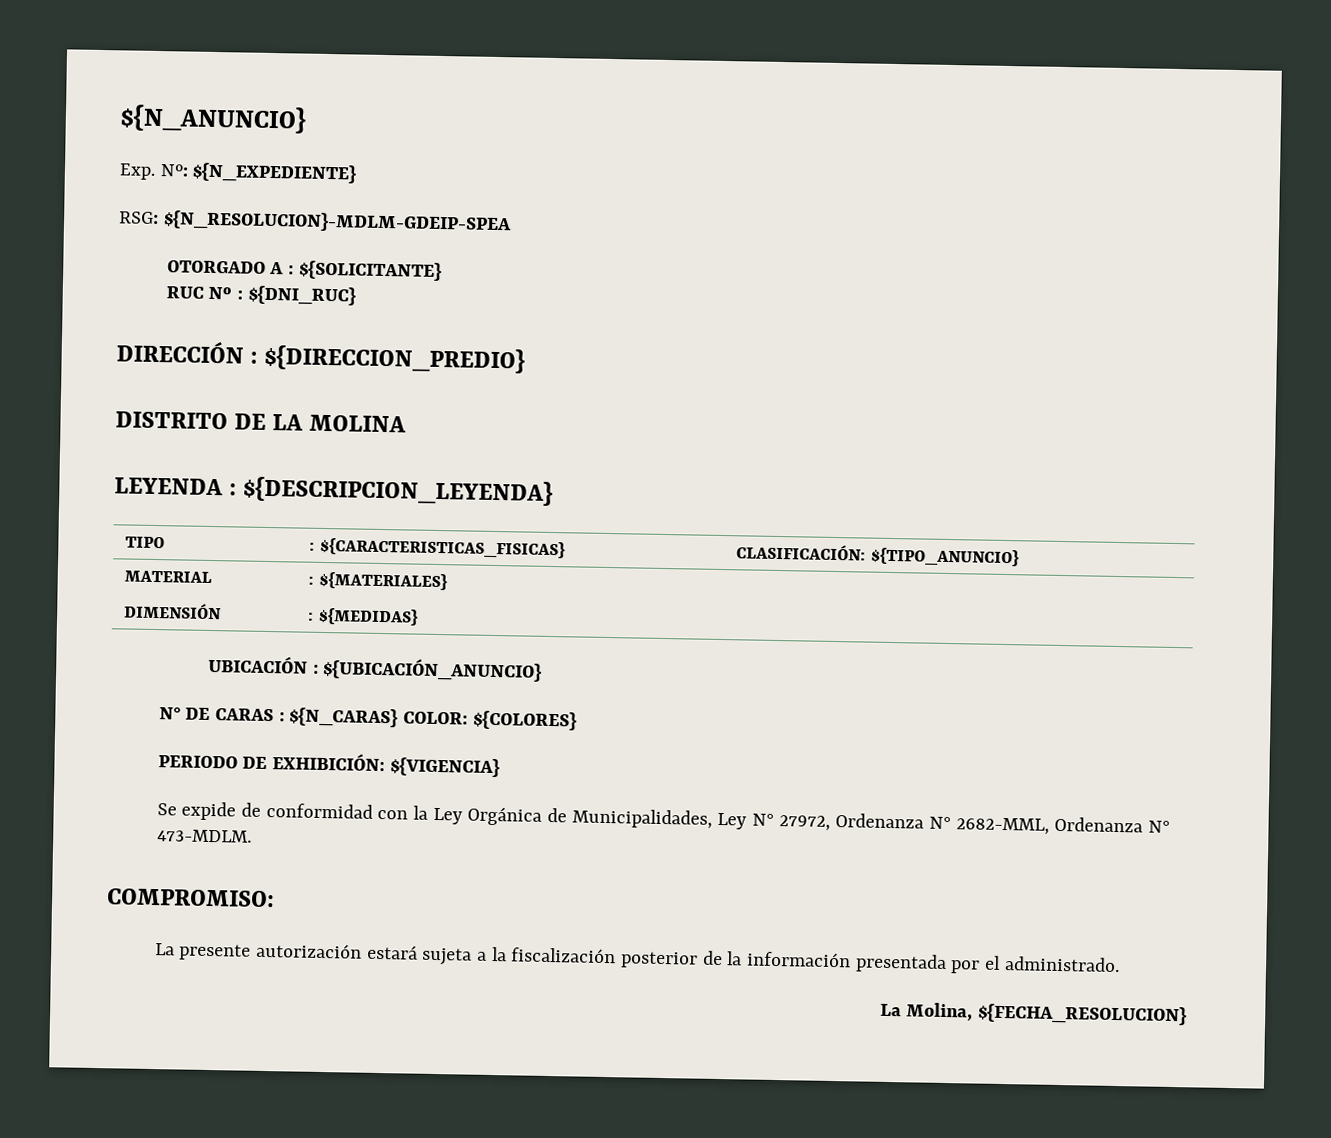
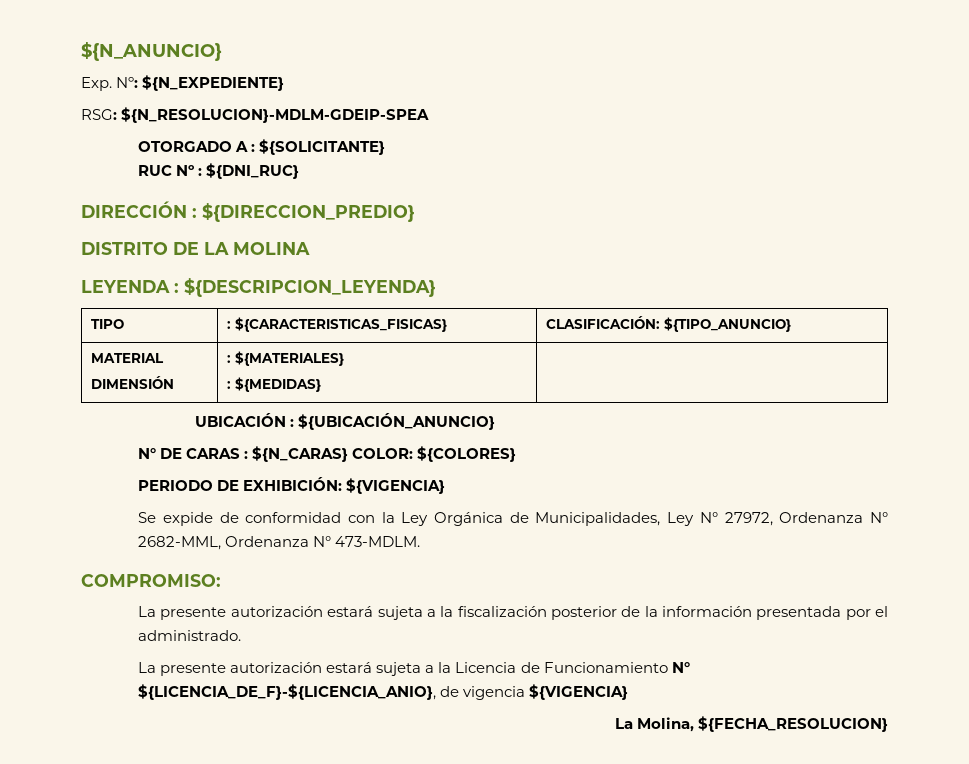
+ La presente autorización estará sujeta a la Licencia de Funcionamiento N° ${LICENCIA_DE_F}-${LICENCIA_ANIO}, de vigencia ${VIGENCIA}

